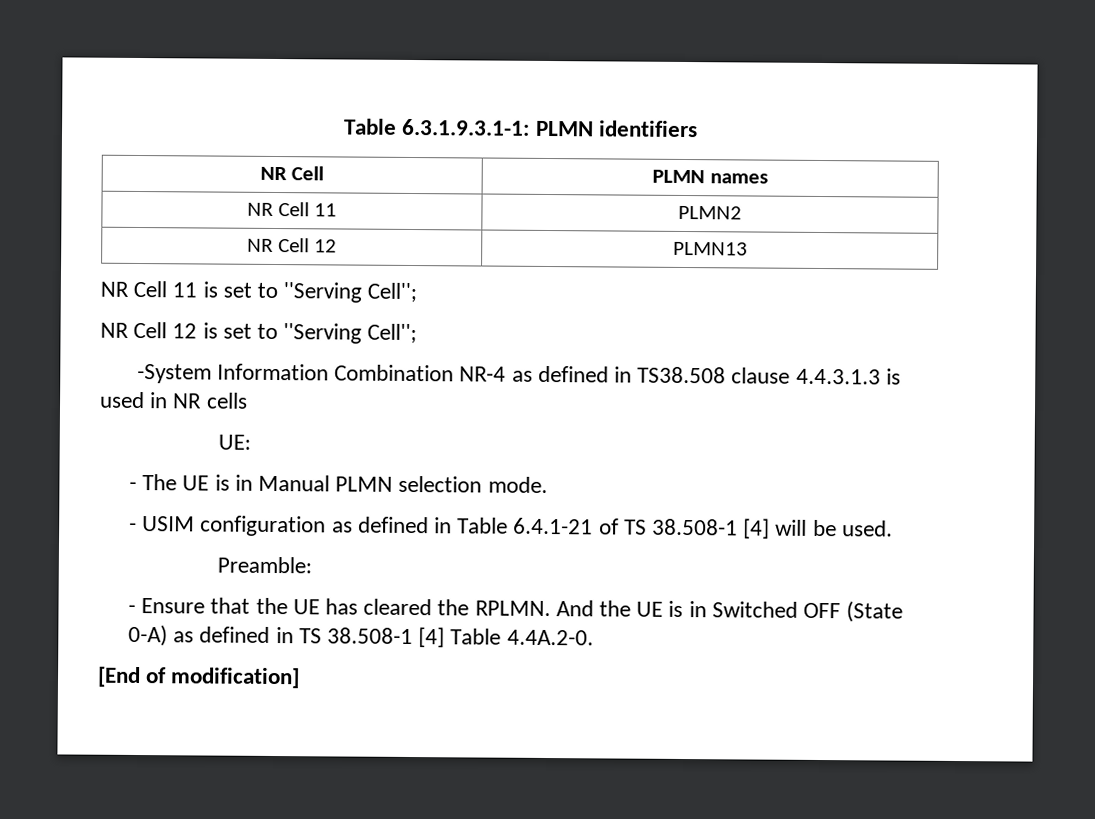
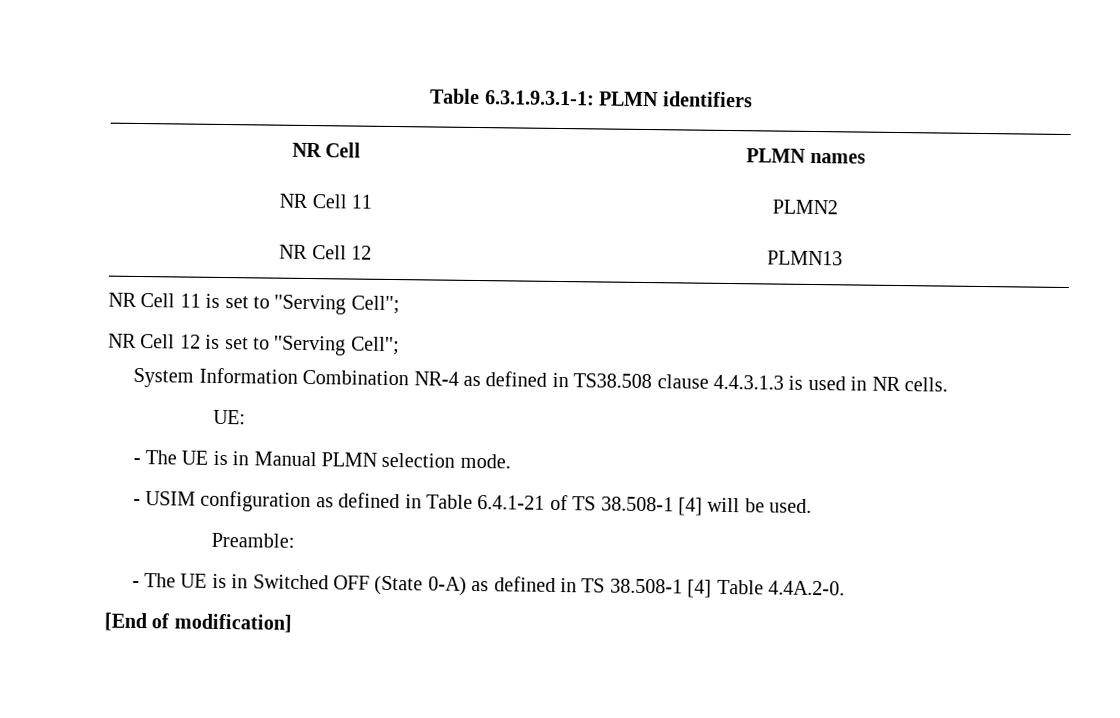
- -System Information Combination NR-4 as defined in TS38.508 clause 4.4.3.1.3 is used in NR cells
+ System Information Combination NR-4 as defined in TS38.508 clause 4.4.3.1.3 is used in NR cells.
- - Ensure that the UE has cleared the RPLMN. And the UE is in Switched OFF (State 0-A) as defined in TS 38.508-1 [4] Table 4.4A.2-0.
+ - The UE is in Switched OFF (State 0-A) as defined in TS 38.508-1 [4] Table 4.4A.2-0.

